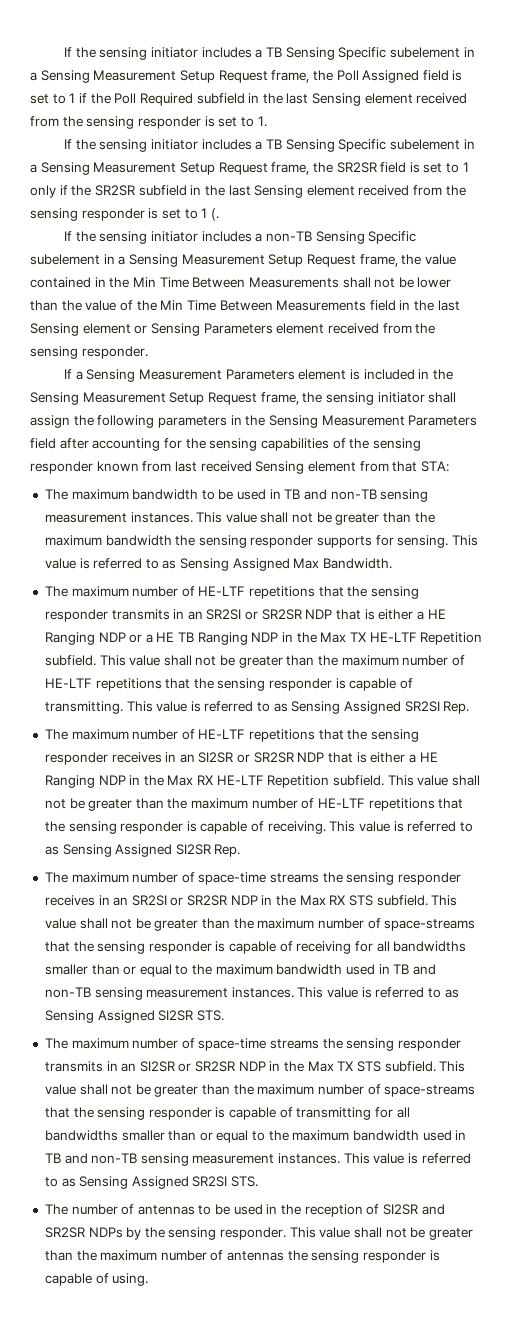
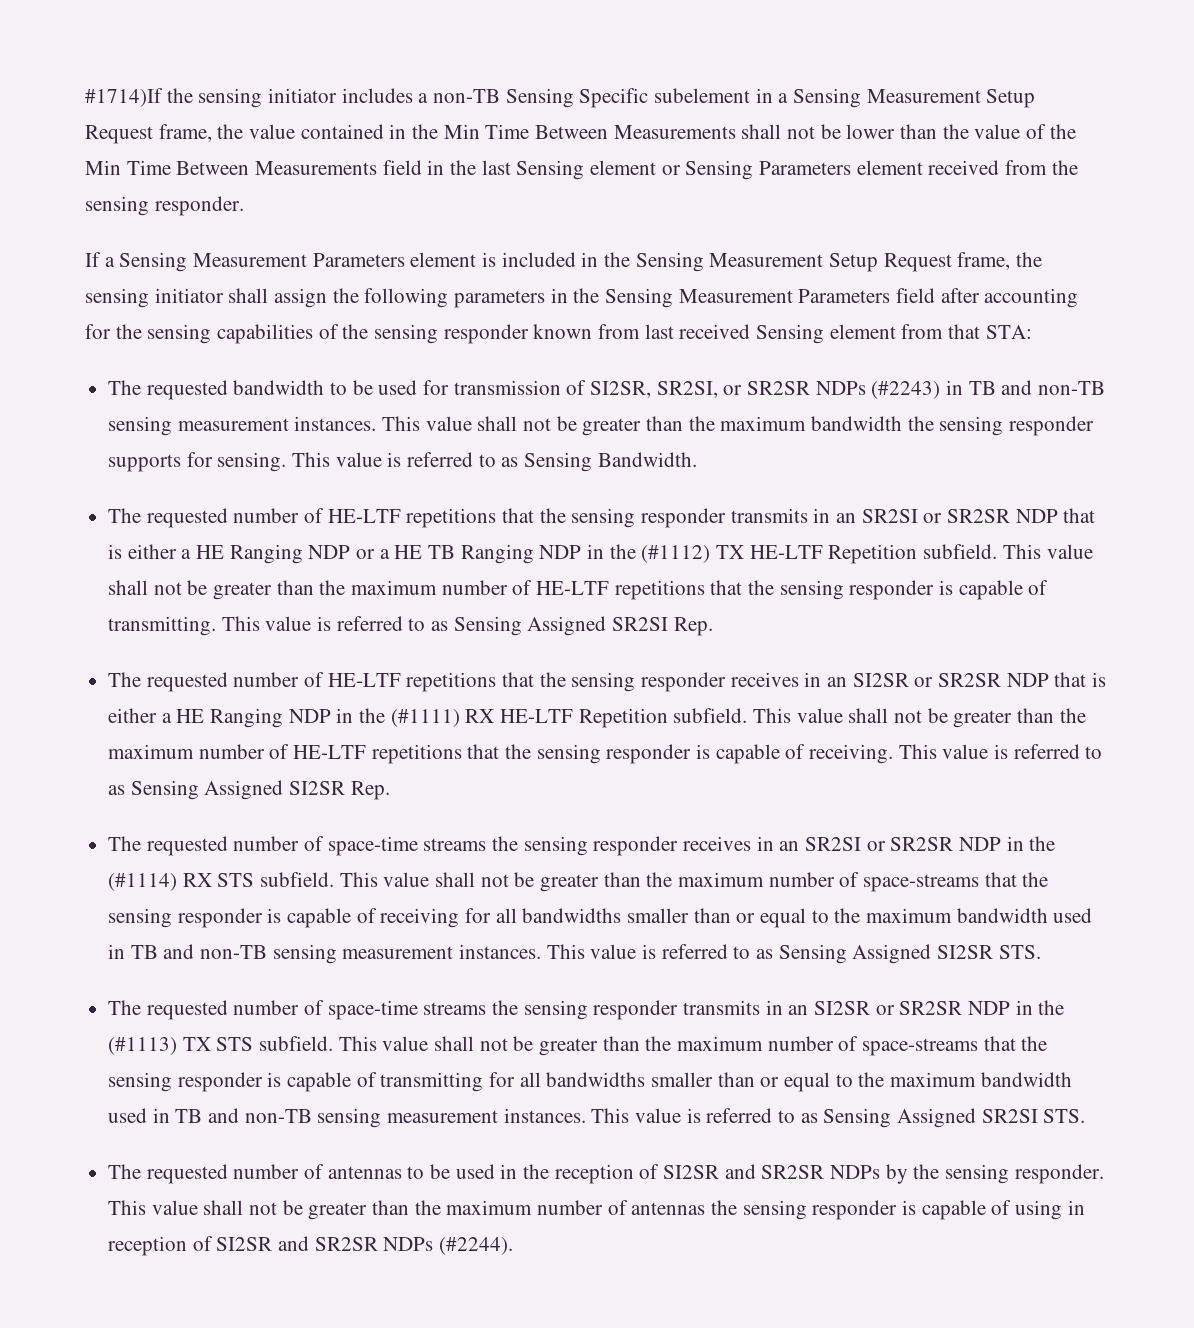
- If the sensing initiator includes a TB Sensing Specific subelement in a Sensing Measurement Setup Request frame, the Poll Assigned field is set to 1 if the Poll Required subfield in the last Sensing element received from the sensing responder is set to 1.
- If the sensing initiator includes a TB Sensing Specific subelement in a Sensing Measurement Setup Request frame, the SR2SR field is set to 1 only if the SR2SR subfield in the last Sensing element received from the sensing responder is set to 1 (.
- If the sensing initiator includes a non-TB Sensing Specific subelement in a Sensing Measurement Setup Request frame, the value contained in the Min Time Between Measurements shall not be lower than the value of the Min Time Between Measurements field in the last Sensing element or Sensing Parameters element received from the sensing responder.
+ #1714)If the sensing initiator includes a non-TB Sensing Specific subelement in a Sensing Measurement Setup Request frame, the value contained in the Min Time Between Measurements shall not be lower than the value of the Min Time Between Measurements field in the last Sensing element or Sensing Parameters element received from the sensing responder.
- The maximum bandwidth to be used in TB and non-TB sensing measurement instances.
+ The requested bandwidth to be used for transmission of SI2SR, SR2SI, or SR2SR NDPs (#2243) in TB and non-TB sensing measurement instances.
- This value is referred to as Sensing Assigned Max Bandwidth.
+ This value is referred to as Sensing Bandwidth.
- The maximum number of HE-LTF repetitions that the sensing responder transmits in an SR2SI or SR2SR NDP that is either a HE Ranging NDP or a HE TB Ranging NDP in the Max TX HE-LTF Repetition subfield.
+ The requested number of HE-LTF repetitions that the sensing responder transmits in an SR2SI or SR2SR NDP that is either a HE Ranging NDP or a HE TB Ranging NDP in the (#1112) TX HE-LTF Repetition subfield.
- The maximum number of HE-LTF repetitions that the sensing responder receives in an SI2SR or SR2SR NDP that is either a HE Ranging NDP in the Max RX HE-LTF Repetition subfield.
+ The requested number of HE-LTF repetitions that the sensing responder receives in an SI2SR or SR2SR NDP that is either a HE Ranging NDP in the (#1111) RX HE-LTF Repetition subfield.
- The maximum number of space-time streams the sensing responder receives in an SR2SI or SR2SR NDP in the Max RX STS subfield.
+ The requested number of space-time streams the sensing responder receives in an SR2SI or SR2SR NDP in the (#1114) RX STS subfield.
- The maximum number of space-time streams the sensing responder transmits in an SI2SR or SR2SR NDP in the Max TX STS subfield.
+ The requested number of space-time streams the sensing responder transmits in an SI2SR or SR2SR NDP in the (#1113) TX STS subfield.
- The number of antennas to be used in the reception of SI2SR and SR2SR NDPs by the sensing responder.
+ The requested number of antennas to be used in the reception of SI2SR and SR2SR NDPs by the sensing responder.
- This value shall not be greater than the maximum number of antennas the sensing responder is capable of using.
+ This value shall not be greater than the maximum number of antennas the sensing responder is capable of using in reception of SI2SR and SR2SR NDPs (#2244).

